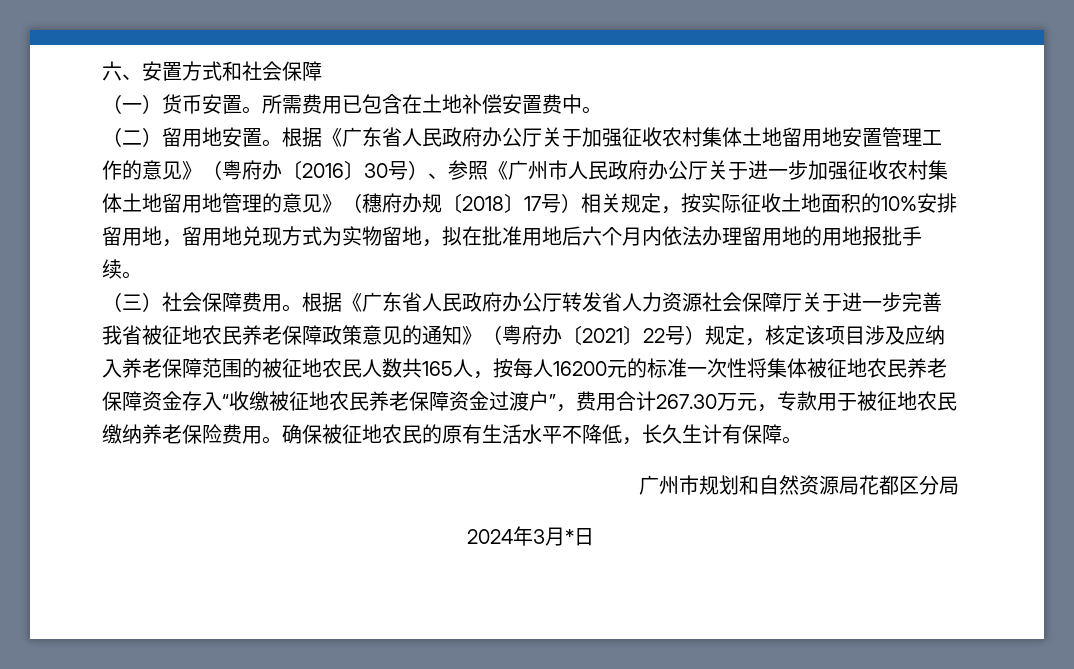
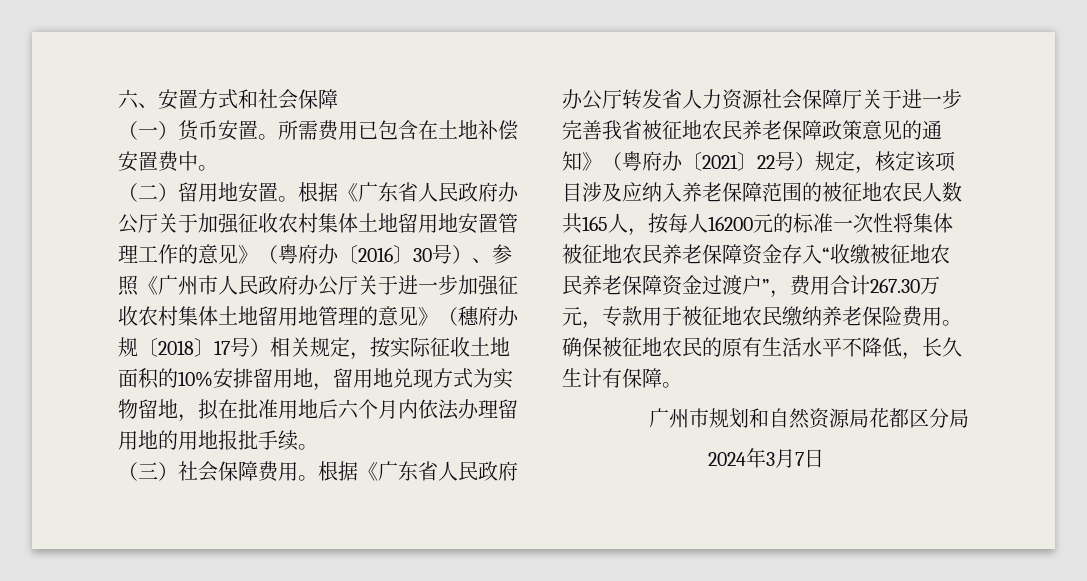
- 2024年3月*日
+ 2024年3月7日

